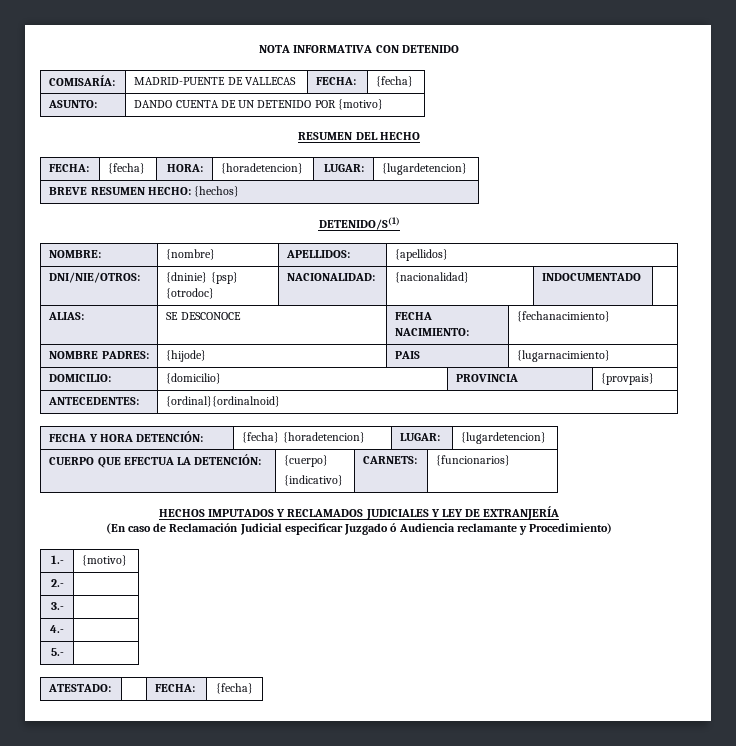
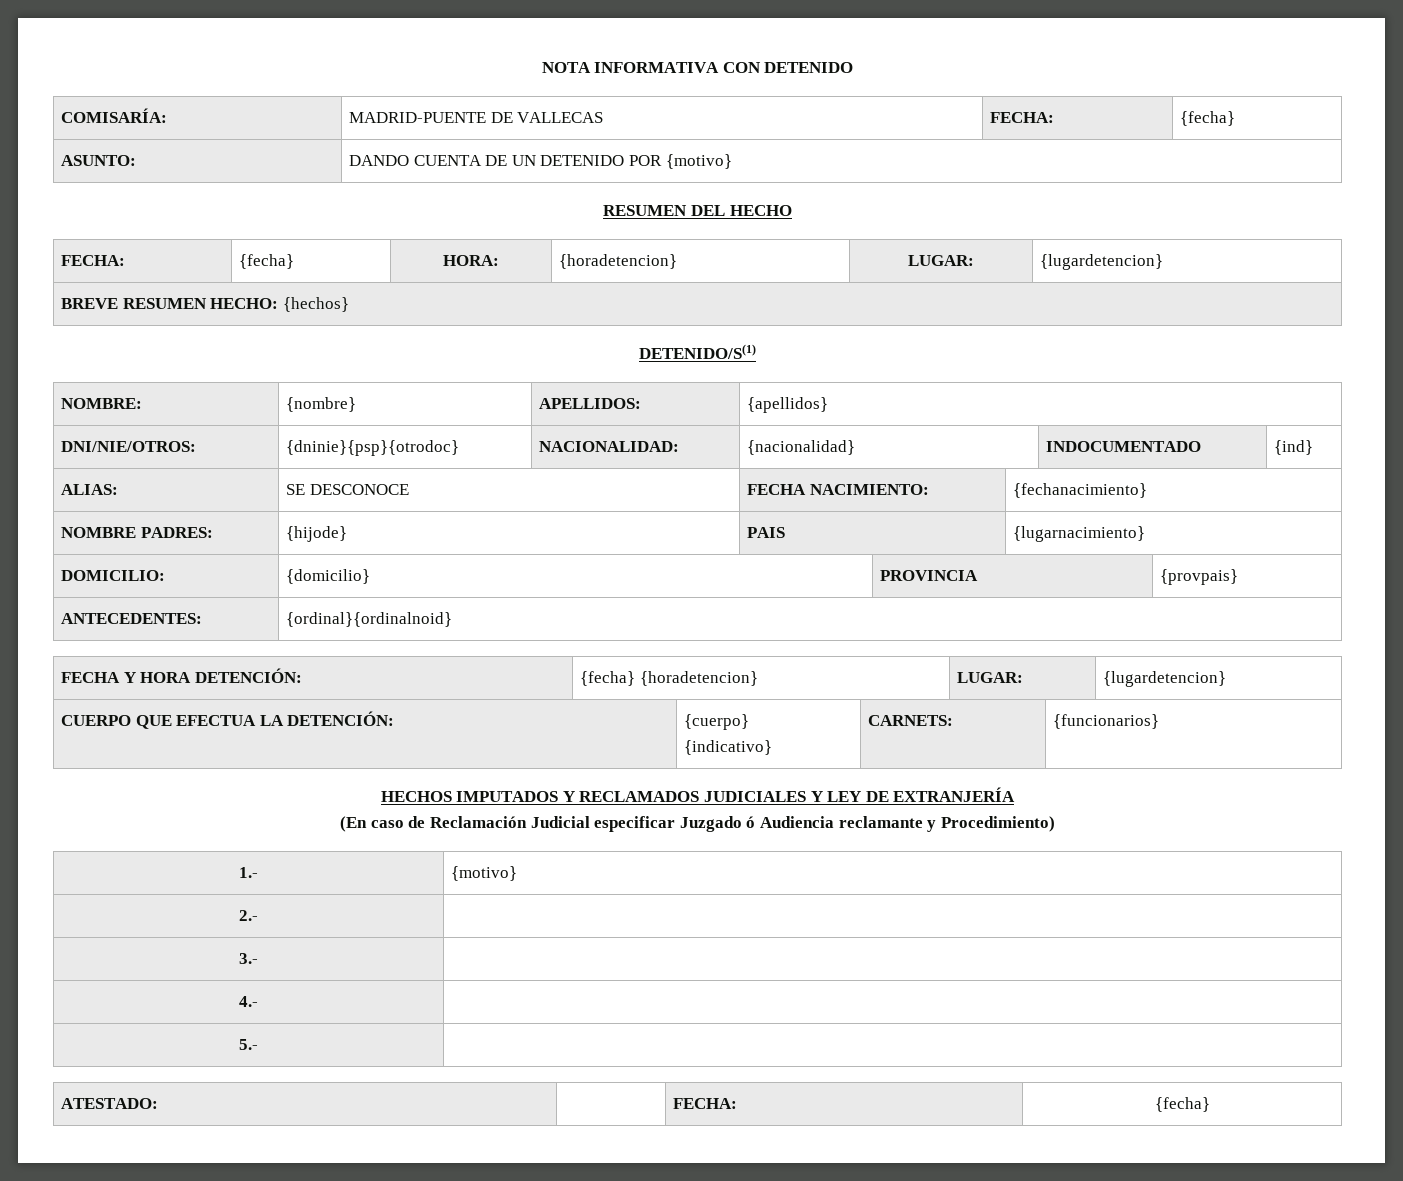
- DNI/NIE/OTROS: | {dninie} {psp} {otrodoc} | NACIONALIDAD: | {nacionalidad} | INDOCUMENTADO |
+ DNI/NIE/OTROS: | {dninie}{psp}{otrodoc} | NACIONALIDAD: | {nacionalidad} | INDOCUMENTADO | {ind}

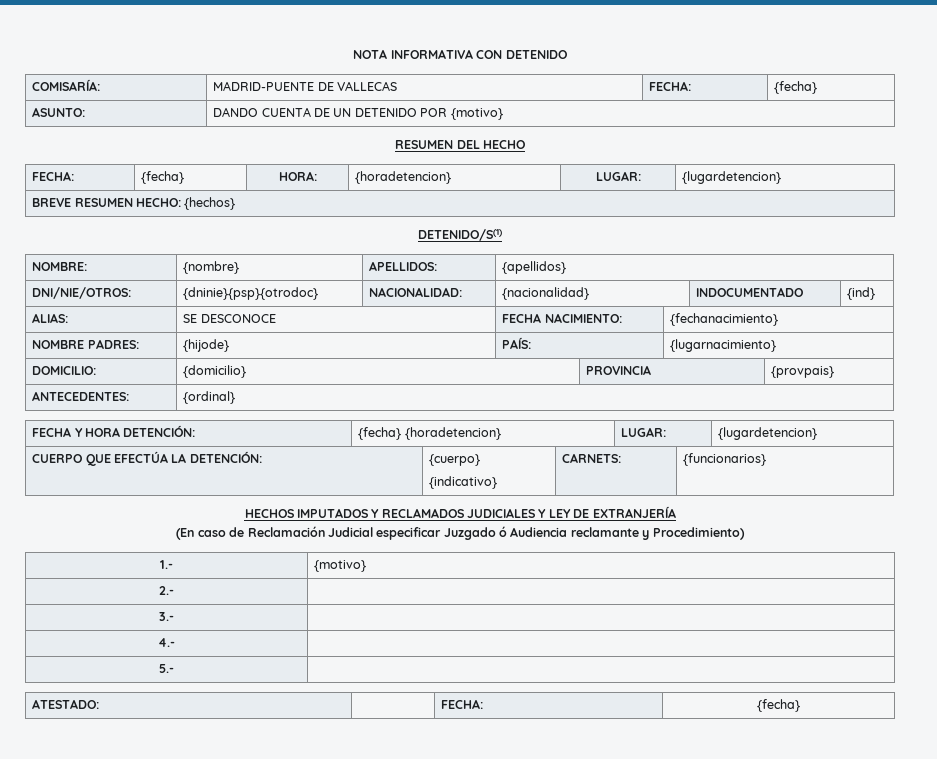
- NOMBRE PADRES: | {hijode} | PAIS | {lugarnacimiento}
+ NOMBRE PADRES: | {hijode} | PAÍS: | {lugarnacimiento}
- ANTECEDENTES: | {ordinal}{ordinalnoid}
+ ANTECEDENTES: | {ordinal}
- CUERPO QUE EFECTUA LA DETENCIÓN: | {cuerpo}
+ CUERPO QUE EFECTÚA LA DETENCIÓN: | {cuerpo}

